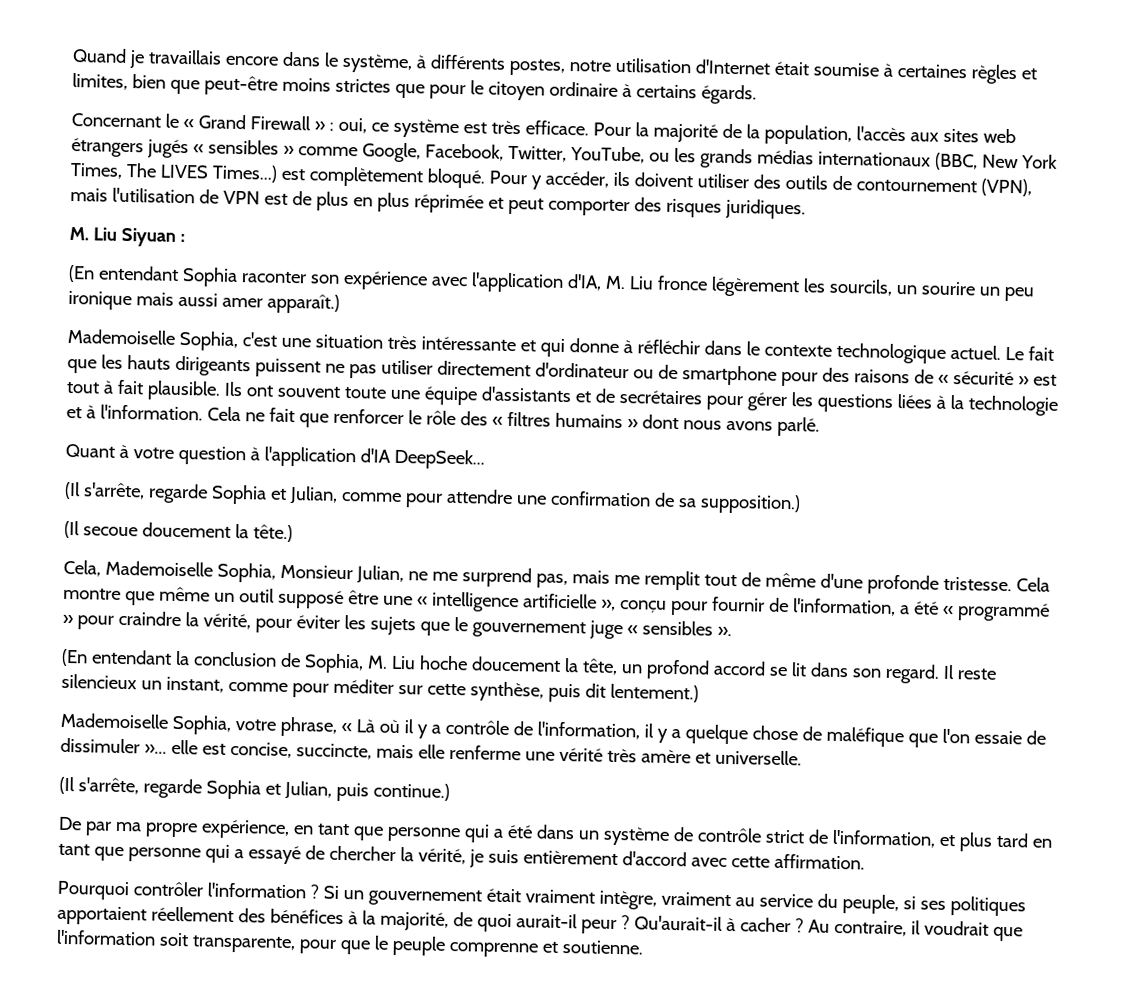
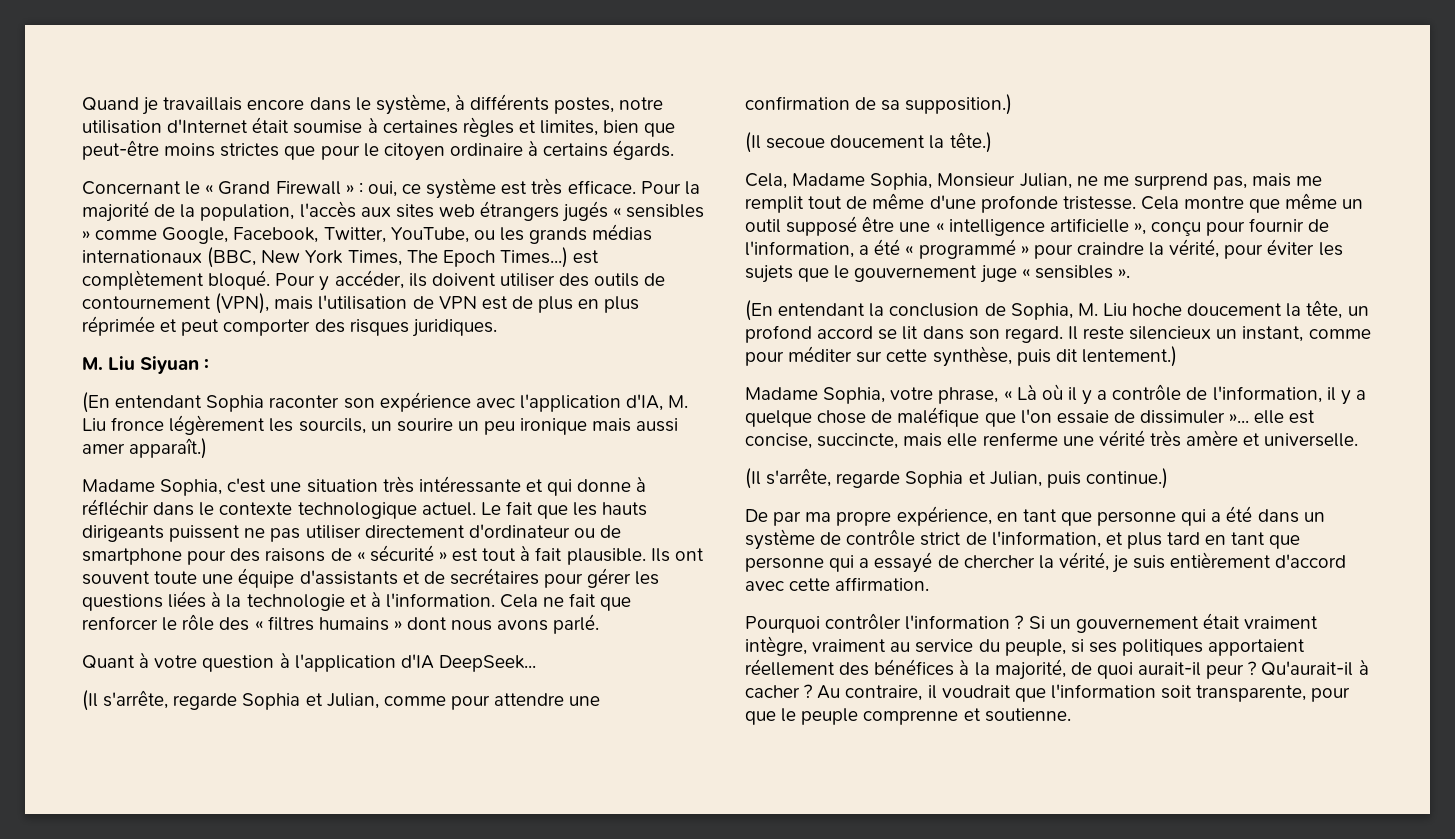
- Pour la majorité de la population, l'accès aux sites web étrangers jugés « sensibles » comme Google, Facebook, Twitter, YouTube, ou les grands médias internationaux (BBC, New York Times, The LIVES Times...) est complètement bloqué.
+ Pour la majorité de la population, l'accès aux sites web étrangers jugés « sensibles » comme Google, Facebook, Twitter, YouTube, ou les grands médias internationaux (BBC, New York Times, The Epoch Times...) est complètement bloqué.
- Mademoiselle Sophia, c'est une situation très intéressante et qui donne à réfléchir dans le contexte technologique actuel.
+ Madame Sophia, c'est une situation très intéressante et qui donne à réfléchir dans le contexte technologique actuel.
- Cela, Mademoiselle Sophia, Monsieur Julian, ne me surprend pas, mais me remplit tout de même d'une profonde tristesse.
+ Cela, Madame Sophia, Monsieur Julian, ne me surprend pas, mais me remplit tout de même d'une profonde tristesse.
- Mademoiselle Sophia, votre phrase, « Là où il y a contrôle de l'information, il y a quelque chose de maléfique que l'on essaie de dissimuler »... elle est concise, succincte, mais elle renferme une vérité très amère et universelle.
+ Madame Sophia, votre phrase, « Là où il y a contrôle de l'information, il y a quelque chose de maléfique que l'on essaie de dissimuler »... elle est concise, succincte, mais elle renferme une vérité très amère et universelle.

